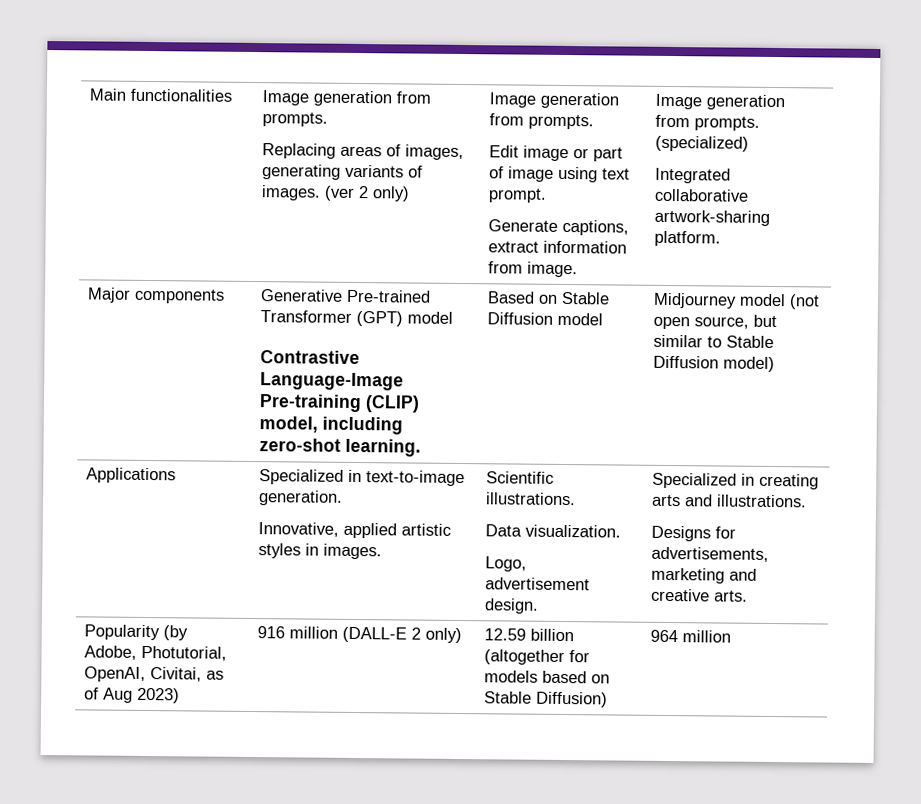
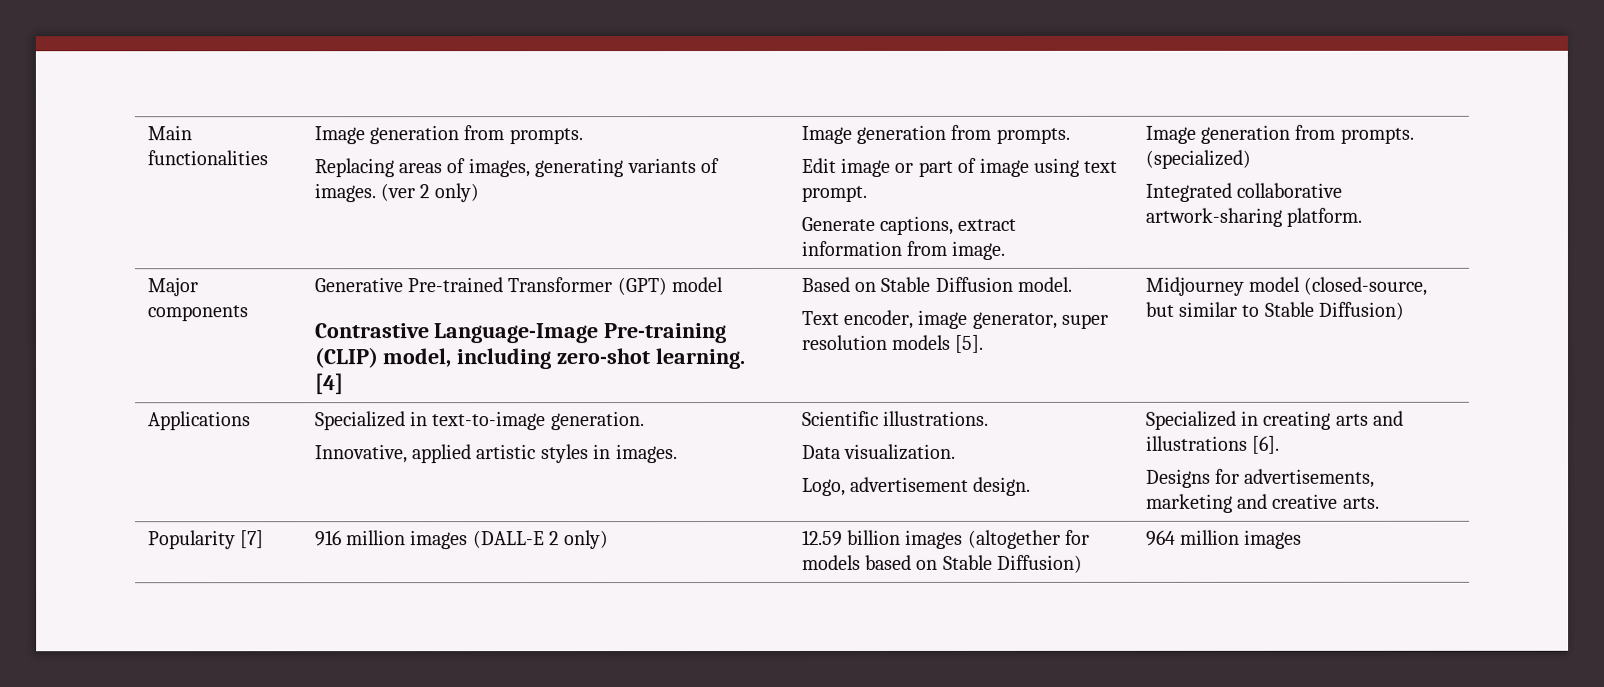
  Major components | Generative Pre-trained Transformer (GPT) model
- Contrastive Language-Image Pre-training (CLIP) model, including zero-shot learning. | Based on Stable Diffusion model | Midjourney model (not open source, but similar to Stable Diffusion model)
+ Contrastive Language-Image Pre-training (CLIP) model, including zero-shot learning. [4] | Based on Stable Diffusion model.
+ Text encoder, image generator, super resolution models [5]. | Midjourney model (closed-source, but similar to Stable Diffusion)
  Applications | Specialized in text-to-image generation.
  Innovative, applied artistic styles in images. | Scientific illustrations.
  Data visualization.
- Logo, advertisement design. | Specialized in creating arts and illustrations.
+ Logo, advertisement design. | Specialized in creating arts and illustrations [6].
- Popularity (by Adobe, Photutorial, OpenAI, Civitai, as of Aug 2023) | 916 million (DALL-E 2 only) | 12.59 billion (altogether for models based on Stable Diffusion) | 964 million
+ Popularity [7] | 916 million images (DALL-E 2 only) | 12.59 billion images (altogether for models based on Stable Diffusion) | 964 million images

